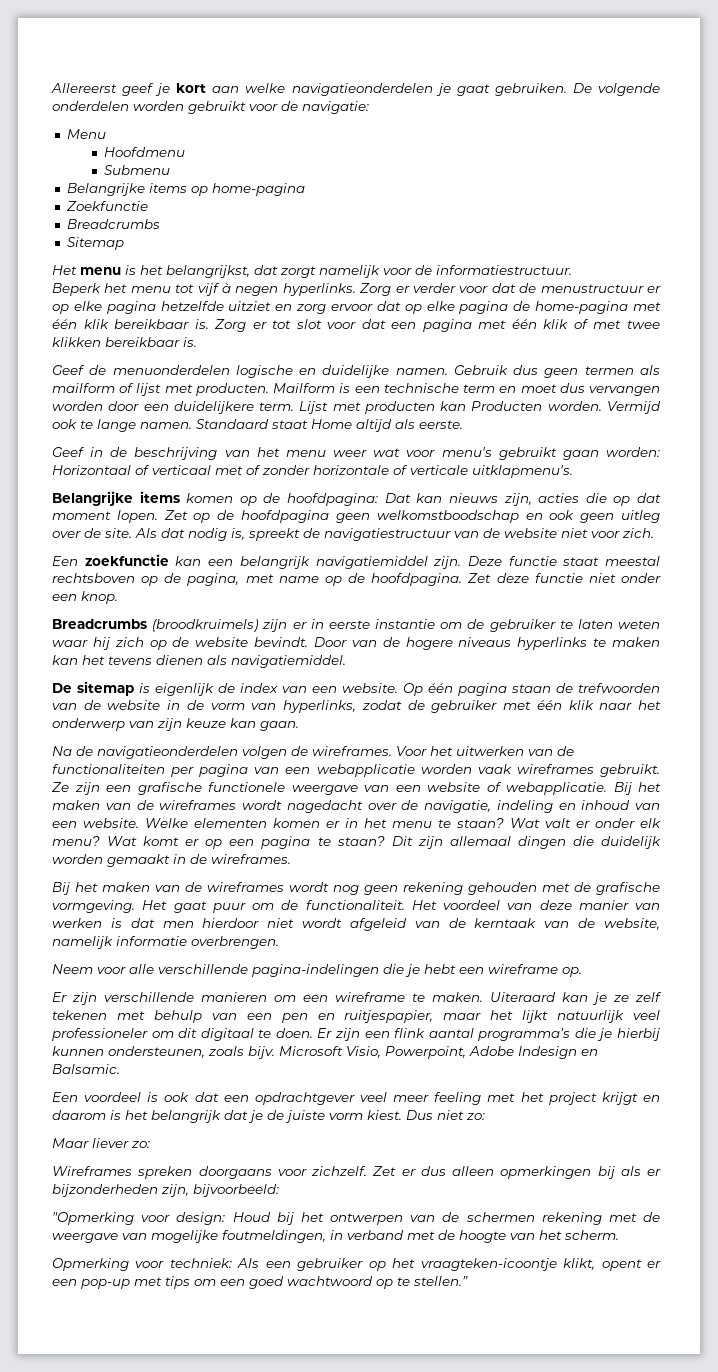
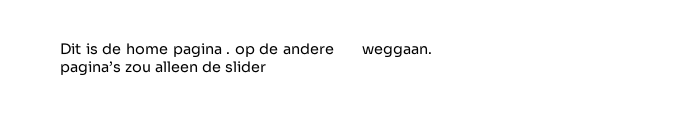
- Allereerst geef je kort aan welke navigatieonderdelen je gaat gebruiken. De volgende onderdelen worden gebruikt voor de navigatie:
- Menu
- Hoofdmenu
- Submenu
- Belangrijke items op home-pagina
- Zoekfunctie
- Breadcrumbs
- Sitemap
- Het menu is het belangrijkst, dat zorgt namelijk voor de informatiestructuur.
- Beperk het menu tot vijf à negen hyperlinks. Zorg er verder voor dat de menustructuur er op elke pagina hetzelfde uitziet en zorg ervoor dat op elke pagina de home-pagina met één klik bereikbaar is. Zorg er tot slot voor dat een pagina met één klik of met twee klikken bereikbaar is.
- Geef de menuonderdelen logische en duidelijke namen. Gebruik dus geen termen als mailform of lijst met producten. Mailform is een technische term en moet dus vervangen worden door een duidelijkere term. Lijst met producten kan Producten worden. Vermijd ook te lange namen. Standaard staat Home altijd als eerste.
- Geef in de beschrijving van het menu weer wat voor menu's gebruikt gaan worden: Horizontaal of verticaal met of zonder horizontale of verticale uitklapmenu's.
- Belangrijke items komen op de hoofdpagina: Dat kan nieuws zijn, acties die op dat moment lopen. Zet op de hoofdpagina geen welkomstboodschap en ook geen uitleg over de site. Als dat nodig is, spreekt de navigatiestructuur van de website niet voor zich.
- Een zoekfunctie kan een belangrijk navigatiemiddel zijn. Deze functie staat meestal rechtsboven op de pagina, met name op de hoofdpagina. Zet deze functie niet onder een knop.
- Breadcrumbs (broodkruimels) zijn er in eerste instantie om de gebruiker te laten weten waar hij zich op de website bevindt. Door van de hogere niveaus hyperlinks te maken kan het tevens dienen als navigatiemiddel.
- De sitemap is eigenlijk de index van een website. Op één pagina staan de trefwoorden van de website in de vorm van hyperlinks, zodat de gebruiker met één klik naar het onderwerp van zijn keuze kan gaan.
- Na de navigatieonderdelen volgen de wireframes. Voor het uitwerken van de functionaliteiten per pagina van een webapplicatie worden vaak wireframes gebruikt. Ze zijn een grafische functionele weergave van een website of webapplicatie. Bij het maken van de wireframes wordt nagedacht over de navigatie, indeling en inhoud van een website. Welke elementen komen er in het menu te staan? Wat valt er onder elk menu? Wat komt er op een pagina te staan? Dit zijn allemaal dingen die duidelijk worden gemaakt in de wireframes.
- Bij het maken van de wireframes wordt nog geen rekening gehouden met de grafische vormgeving. Het gaat puur om de functionaliteit. Het voordeel van deze manier van werken is dat men hierdoor niet wordt afgeleid van de kerntaak van de website, namelijk informatie overbrengen.
- Neem voor alle verschillende pagina-indelingen die je hebt een wireframe op.
- Er zijn verschillende manieren om een wireframe te maken. Uiteraard kan je ze zelf tekenen met behulp van een pen en ruitjespapier, maar het lijkt natuurlijk veel professioneler om dit digitaal te doen. Er zijn een flink aantal programma’s die je hierbij kunnen ondersteunen, zoals bijv. Microsoft Visio, Powerpoint, Adobe Indesign en Balsamic.
- Een voordeel is ook dat een opdrachtgever veel meer feeling met het project krijgt en daarom is het belangrijk dat je de juiste vorm kiest. Dus niet zo:
- Maar liever zo:
- Wireframes spreken doorgaans voor zichzelf. Zet er dus alleen opmerkingen bij als er bijzonderheden zijn, bijvoorbeeld:
- "Opmerking voor design: Houd bij het ontwerpen van de schermen rekening met de weergave van mogelijke foutmeldingen, in verband met de hoogte van het scherm.
- Opmerking voor techniek: Als een gebruiker op het vraagteken-icoontje klikt, opent er een pop-up met tips om een goed wachtwoord op te stellen.”
+ Dit is de home pagina . op de andere pagina’s zou alleen de slider weggaan.

